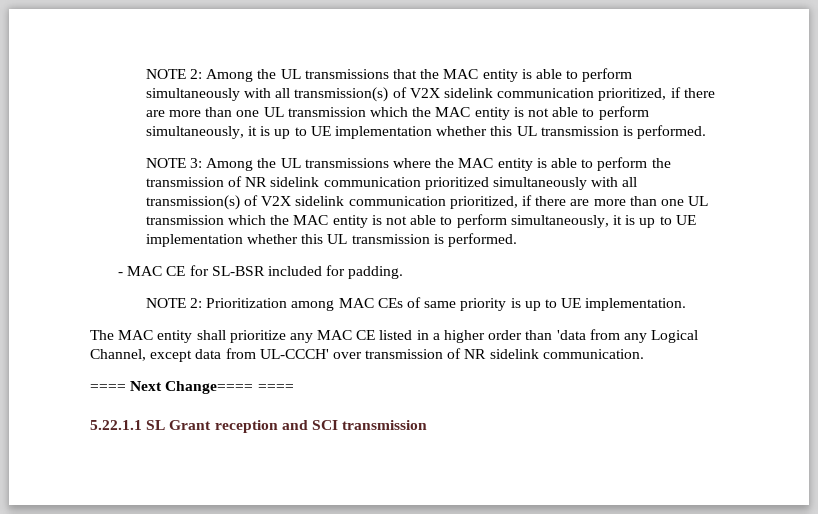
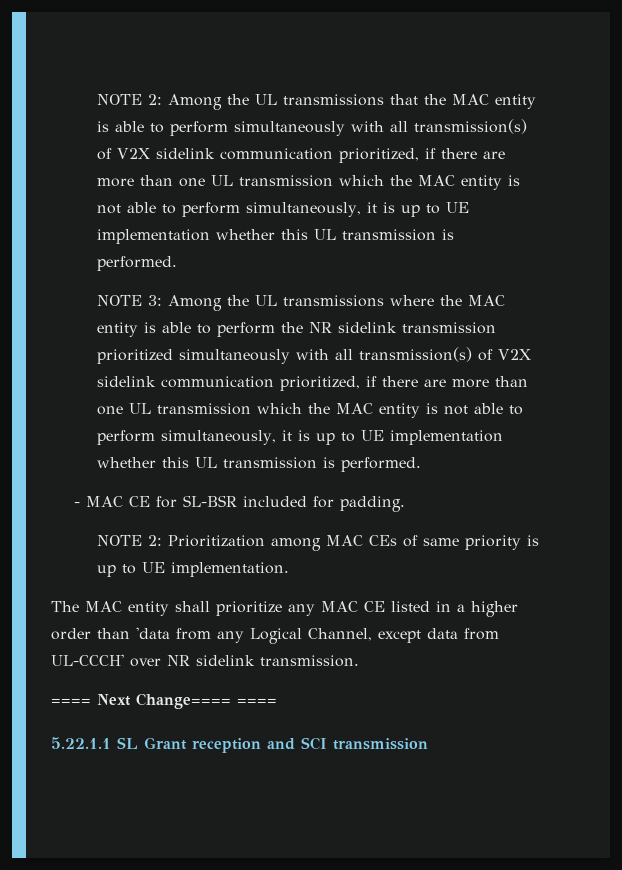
- NOTE 3: Among the UL transmissions where the MAC entity is able to perform the transmission of NR sidelink communication prioritized simultaneously with all transmission(s) of V2X sidelink communication prioritized, if there are more than one UL transmission which the MAC entity is not able to perform simultaneously, it is up to UE implementation whether this UL transmission is performed.
+ NOTE 3: Among the UL transmissions where the MAC entity is able to perform the NR sidelink transmission prioritized simultaneously with all transmission(s) of V2X sidelink communication prioritized, if there are more than one UL transmission which the MAC entity is not able to perform simultaneously, it is up to UE implementation whether this UL transmission is performed.
- The MAC entity shall prioritize any MAC CE listed in a higher order than 'data from any Logical Channel, except data from UL-CCCH' over transmission of NR sidelink communication.
+ The MAC entity shall prioritize any MAC CE listed in a higher order than 'data from any Logical Channel, except data from UL-CCCH' over NR sidelink transmission.

